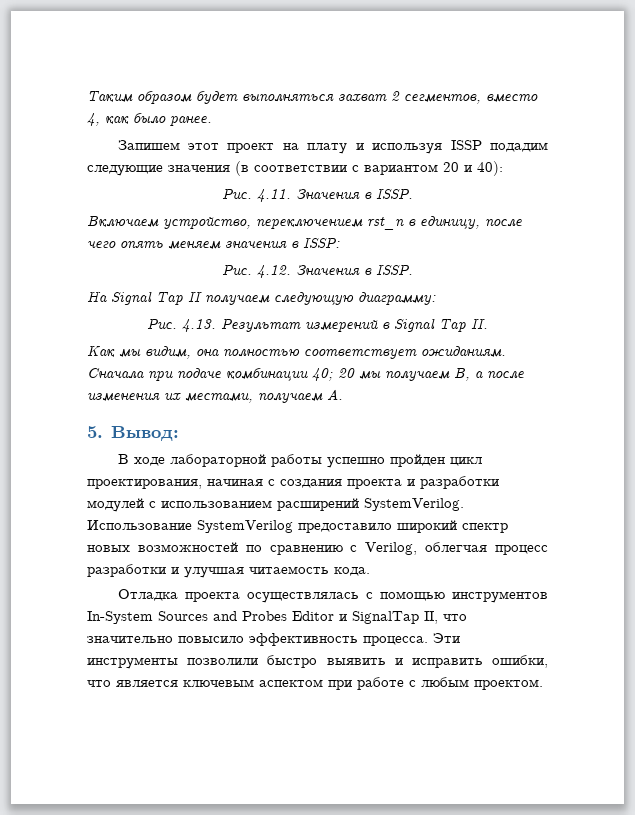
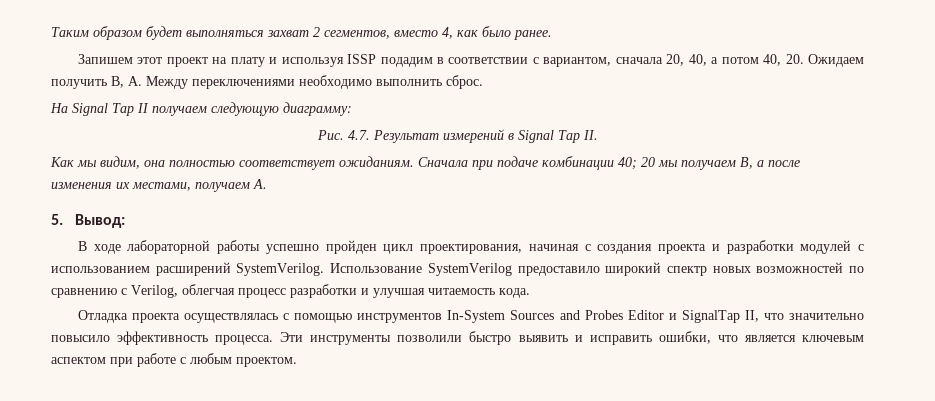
- Запишем этот проект на плату и используя ISSP подадим следующие значения (в соответствии с вариантом 20 и 40):
- Рис. 4.11. Значения в ISSP.
- Включаем устройство, переключением rst_n в единицу, после чего опять меняем значения в ISSP:
- Рис. 4.12. Значения в ISSP.
+ Запишем этот проект на плату и используя ISSP подадим в соответствии с вариантом, сначала 20, 40, а потом 40, 20. Ожидаем получить B, A. Между переключениями необходимо выполнить сброс.
- Рис. 4.13. Результат измерений в Signal Tap II.
+ Рис. 4.7. Результат измерений в Signal Tap II.

